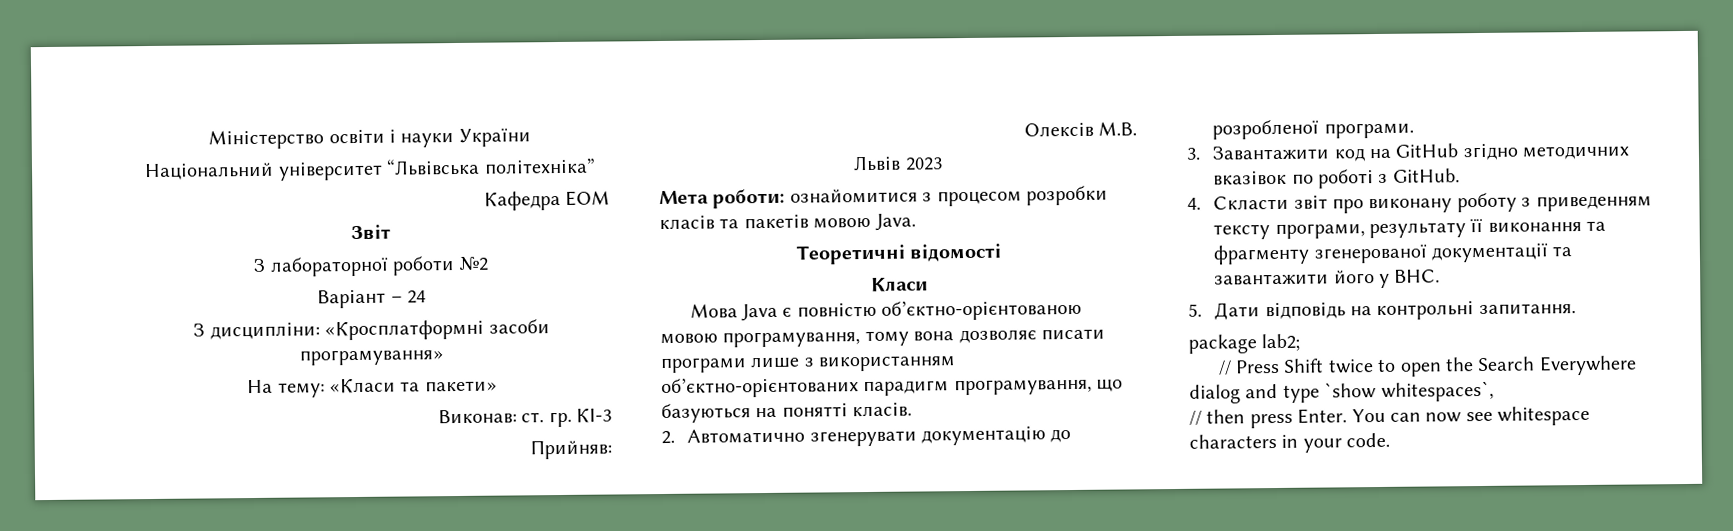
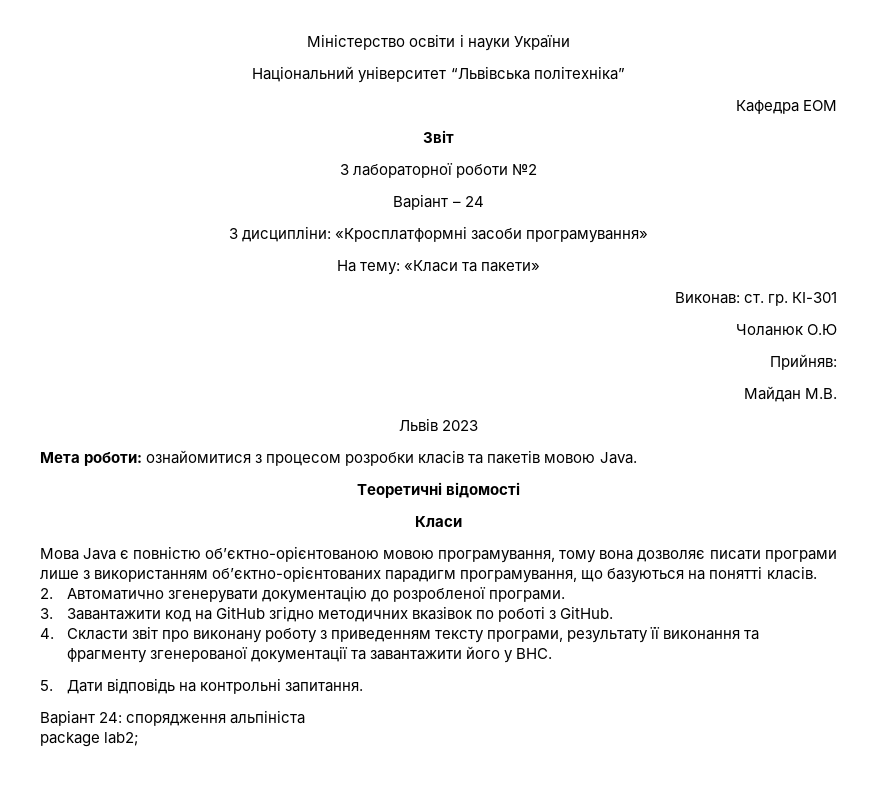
- КІ-3
+ КІ-301
+ Чоланюк О.Ю
- Олексів М.В.
+ Майдан М.В.
+ Варіант 24: спорядження альпініста
  package lab2;
- // Press Shift twice to open the Search Everywhere dialog and type `show whitespaces`,
- // then press Enter. You can now see whitespace characters in your code.

